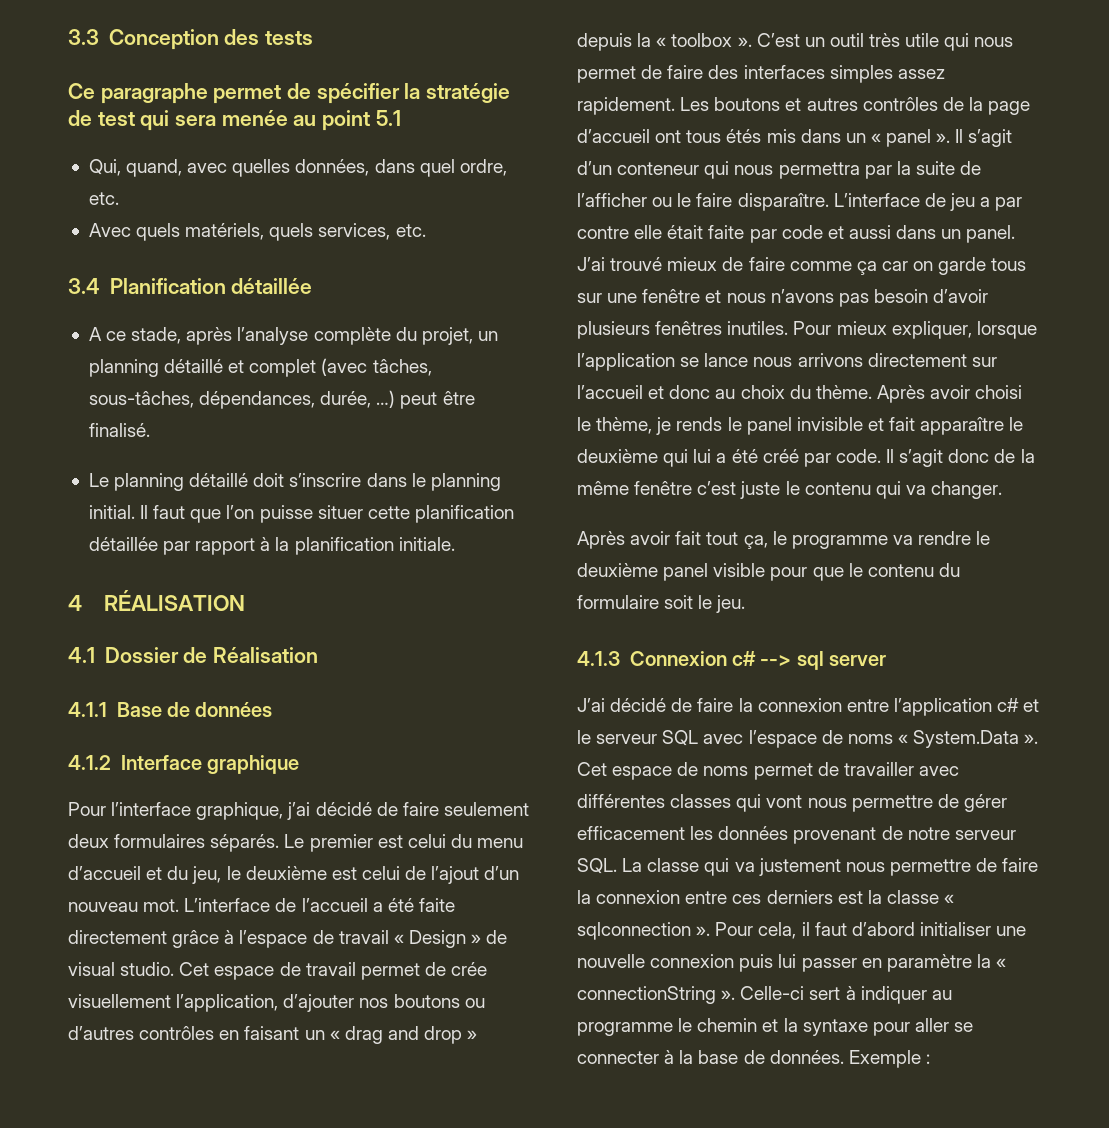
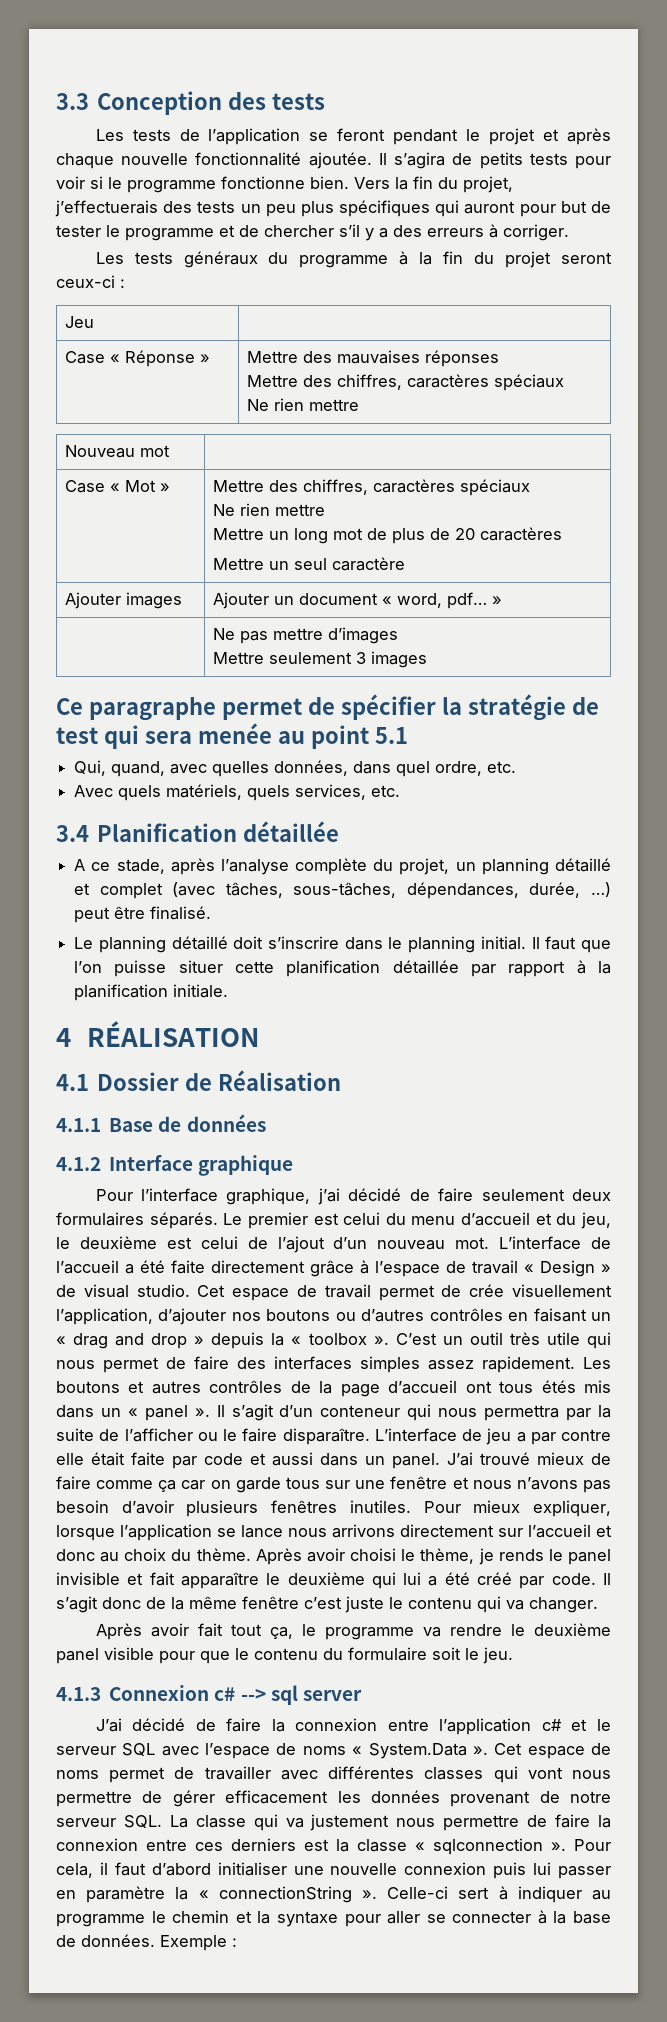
+ Les tests de l’application se feront pendant le projet et après chaque nouvelle fonctionnalité ajoutée. Il s’agira de petits tests pour voir si le programme fonctionne bien. Vers la fin du projet, j’effectuerais des tests un peu plus spécifiques qui auront pour but de tester le programme et de chercher s’il y a des erreurs à corriger.
+ Les tests généraux du programme à la fin du projet seront ceux-ci :
+ Jeu |
+ Case « Réponse » | Mettre des mauvaises réponses
+ Mettre des chiffres, caractères spéciaux
+ Ne rien mettre
+ Nouveau mot |
+ Case « Mot » | Mettre des chiffres, caractères spéciaux
+ Ne rien mettre
+ Mettre un long mot de plus de 20 caractères
+ Mettre un seul caractère
+ Ajouter images | Ajouter un document « word, pdf… »
+ | Ne pas mettre d’images
+ Mettre seulement 3 images

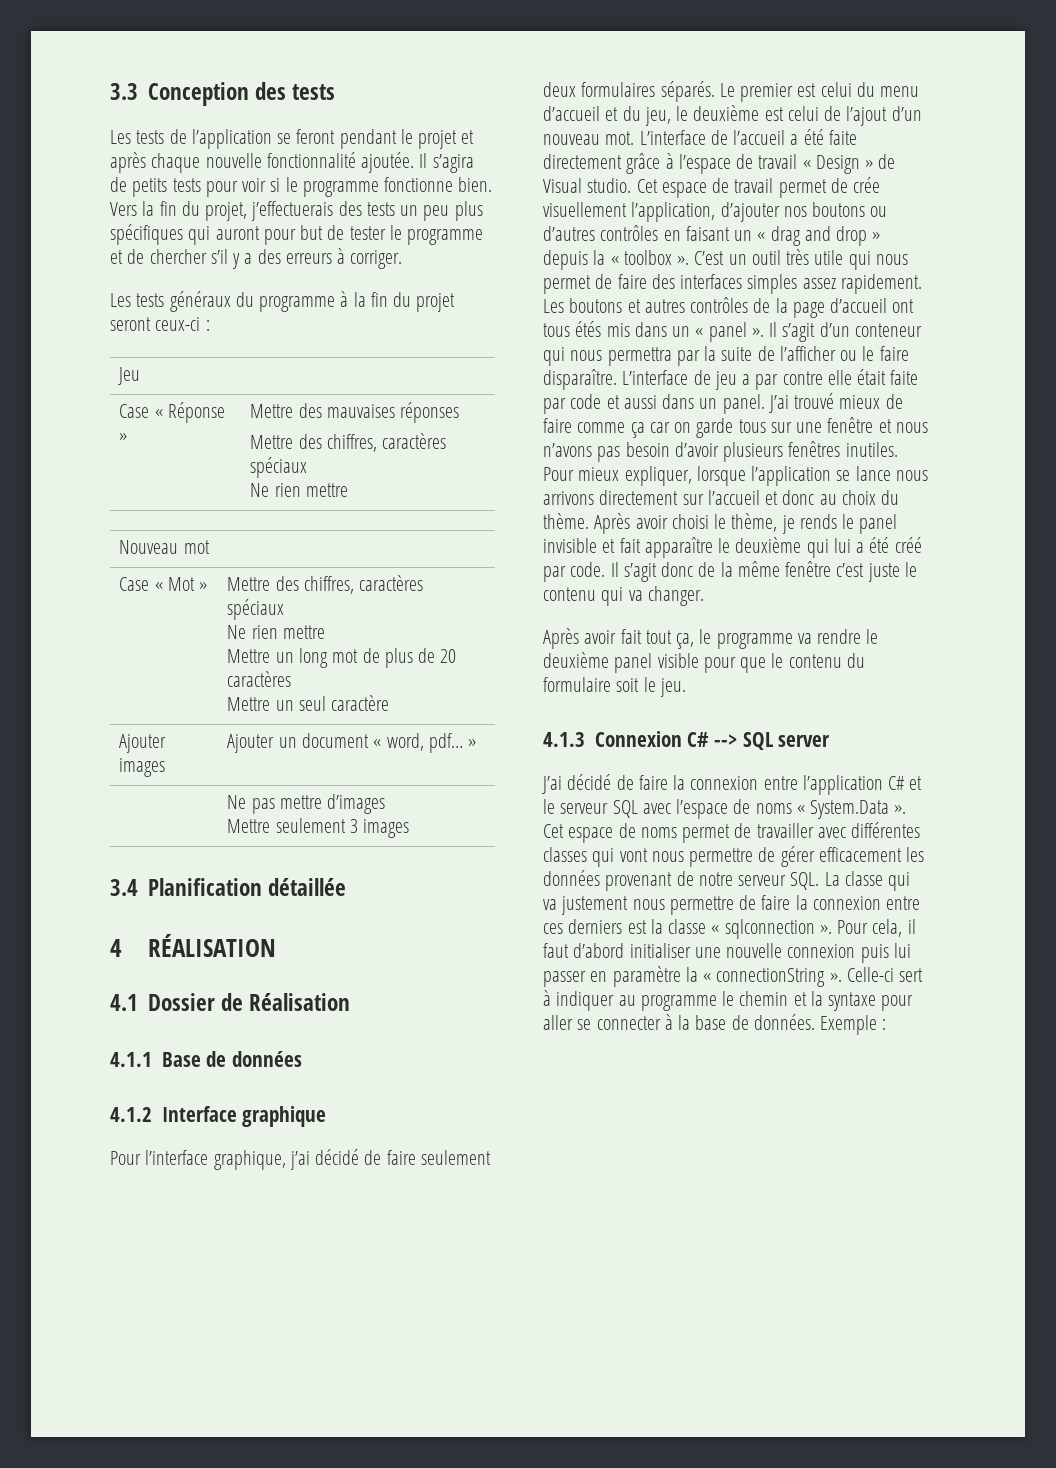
- Ce paragraphe permet de spécifier la stratégie de test qui sera menée au point 5.1
- Qui, quand, avec quelles données, dans quel ordre, etc.
- Avec quels matériels, quels services, etc.
  3.4 Planification détaillée
- A ce stade, après l’analyse complète du projet, un planning détaillé et complet (avec tâches, sous-tâches, dépendances, durée, …) peut être finalisé.
- Le planning détaillé doit s’inscrire dans le planning initial. Il faut que l’on puisse situer cette planification détaillée par rapport à la planification initiale.
- L’interface de l’accueil a été faite directement grâce à l’espace de travail « Design » de visual studio.
+ L’interface de l’accueil a été faite directement grâce à l’espace de travail « Design » de Visual studio.
- 4.1.3 Connexion c# --> sql server
+ 4.1.3 Connexion C# --> SQL server
- J’ai décidé de faire la connexion entre l’application c# et le serveur SQL avec l’espace de noms « System.Data ».
+ J’ai décidé de faire la connexion entre l’application C# et le serveur SQL avec l’espace de noms « System.Data ».

